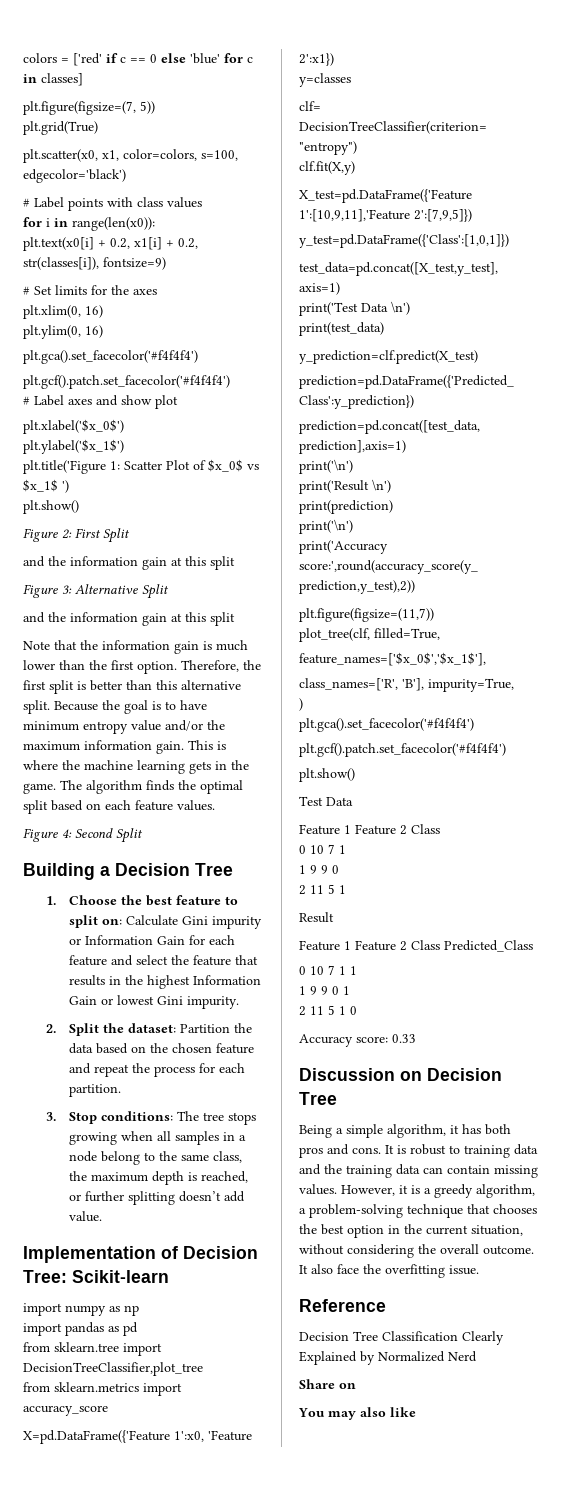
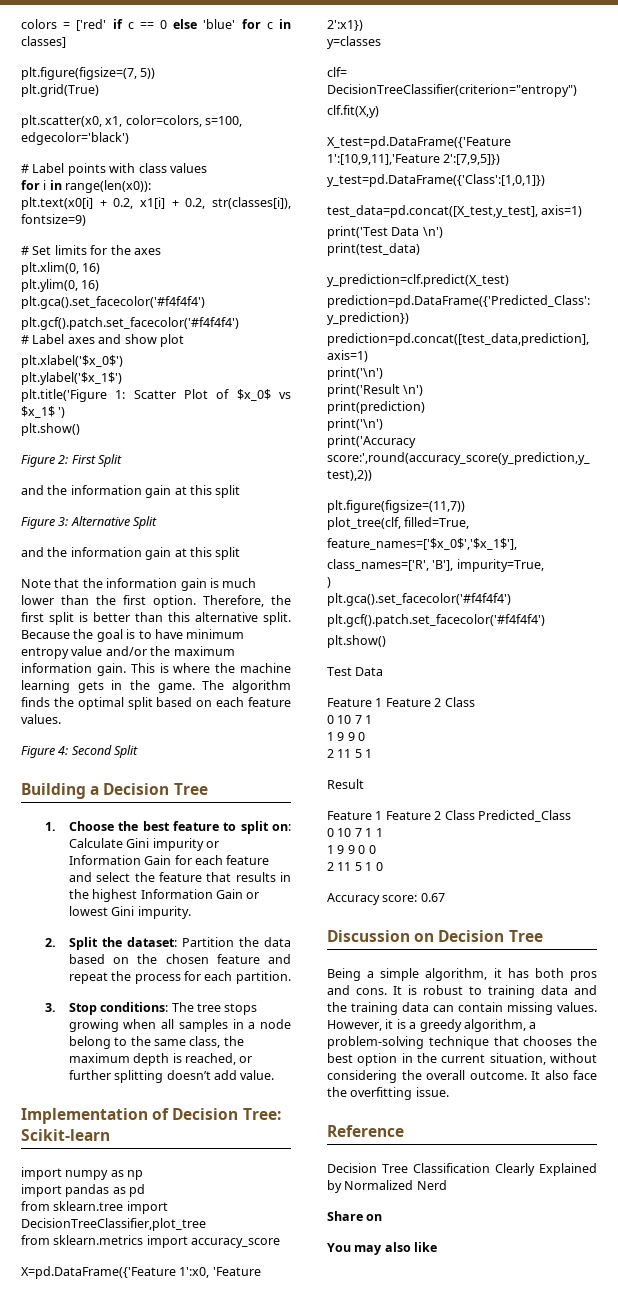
- 1 9 9 0 1
+ 1 9 9 0 0
- Accuracy score: 0.33
+ Accuracy score: 0.67

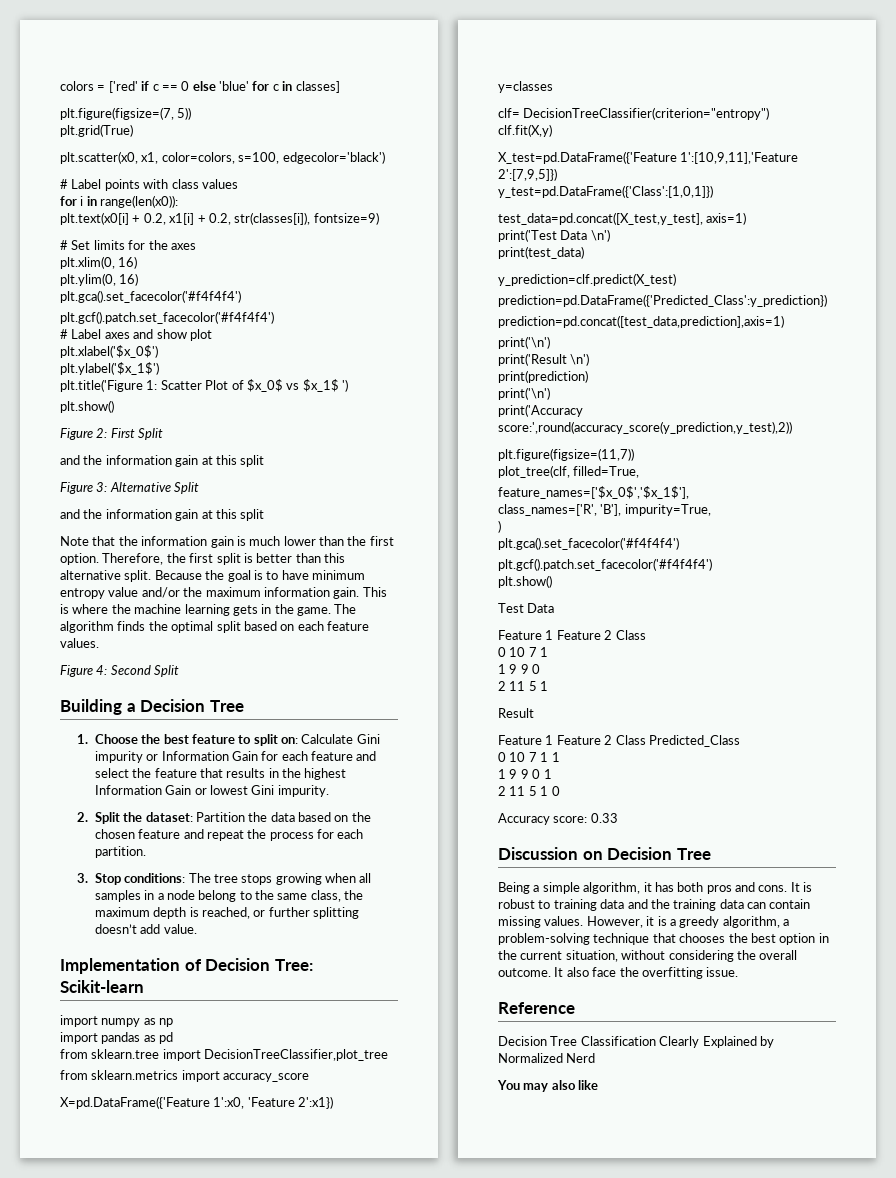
- 1 9 9 0 0
+ 1 9 9 0 1
- Accuracy score: 0.67
+ Accuracy score: 0.33
- Share on

